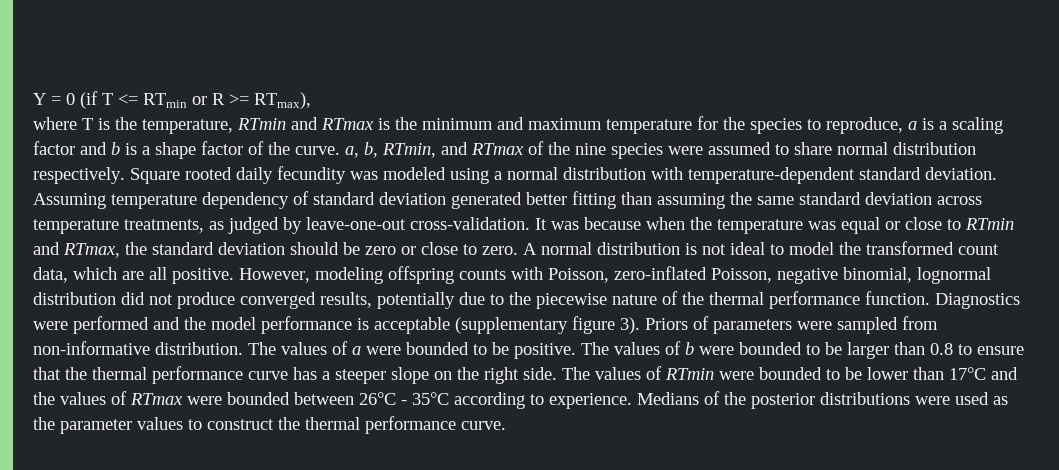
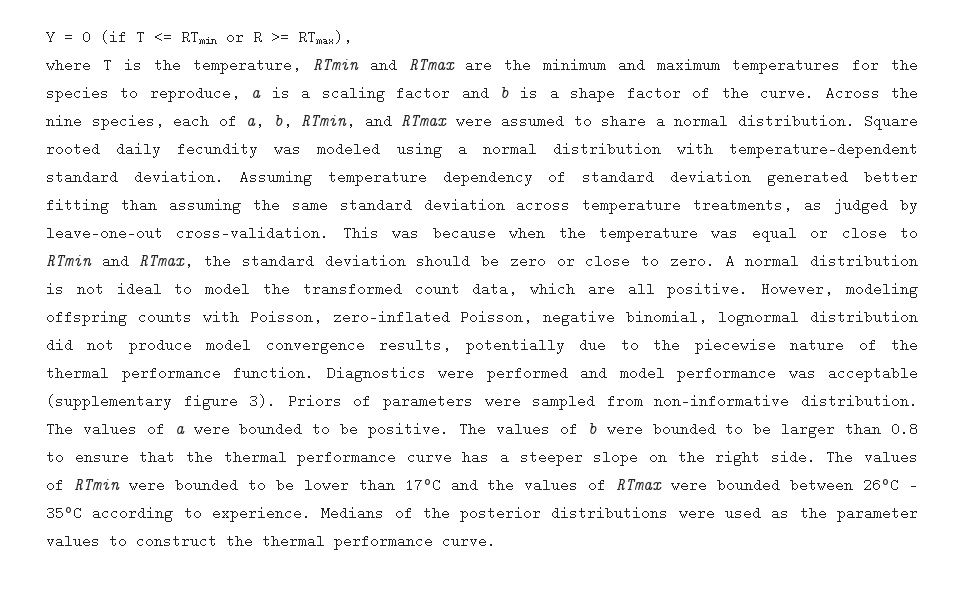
- where T is the temperature, RTmin and RTmax is the minimum and maximum temperature for the species to reproduce, a is a scaling factor and b is a shape factor of the curve. a, b, RTmin, and RTmax of the nine species were assumed to share normal distribution respectively.
+ where T is the temperature, RTmin and RTmax are the minimum and maximum temperatures for the species to reproduce, a is a scaling factor and b is a shape factor of the curve. Across the nine species, each of a, b, RTmin, and RTmax were assumed to share a normal distribution.
- It was because when the temperature was equal or close to RTmin and RTmax, the standard deviation should be zero or close to zero.
+ This was because when the temperature was equal or close to RTmin and RTmax, the standard deviation should be zero or close to zero.
- However, modeling offspring counts with Poisson, zero-inflated Poisson, negative binomial, lognormal distribution did not produce converged results, potentially due to the piecewise nature of the thermal performance function.
+ However, modeling offspring counts with Poisson, zero-inflated Poisson, negative binomial, lognormal distribution did not produce model convergence results, potentially due to the piecewise nature of the thermal performance function.
- Diagnostics were performed and the model performance is acceptable (supplementary figure 3).
+ Diagnostics were performed and model performance was acceptable (supplementary figure 3).

